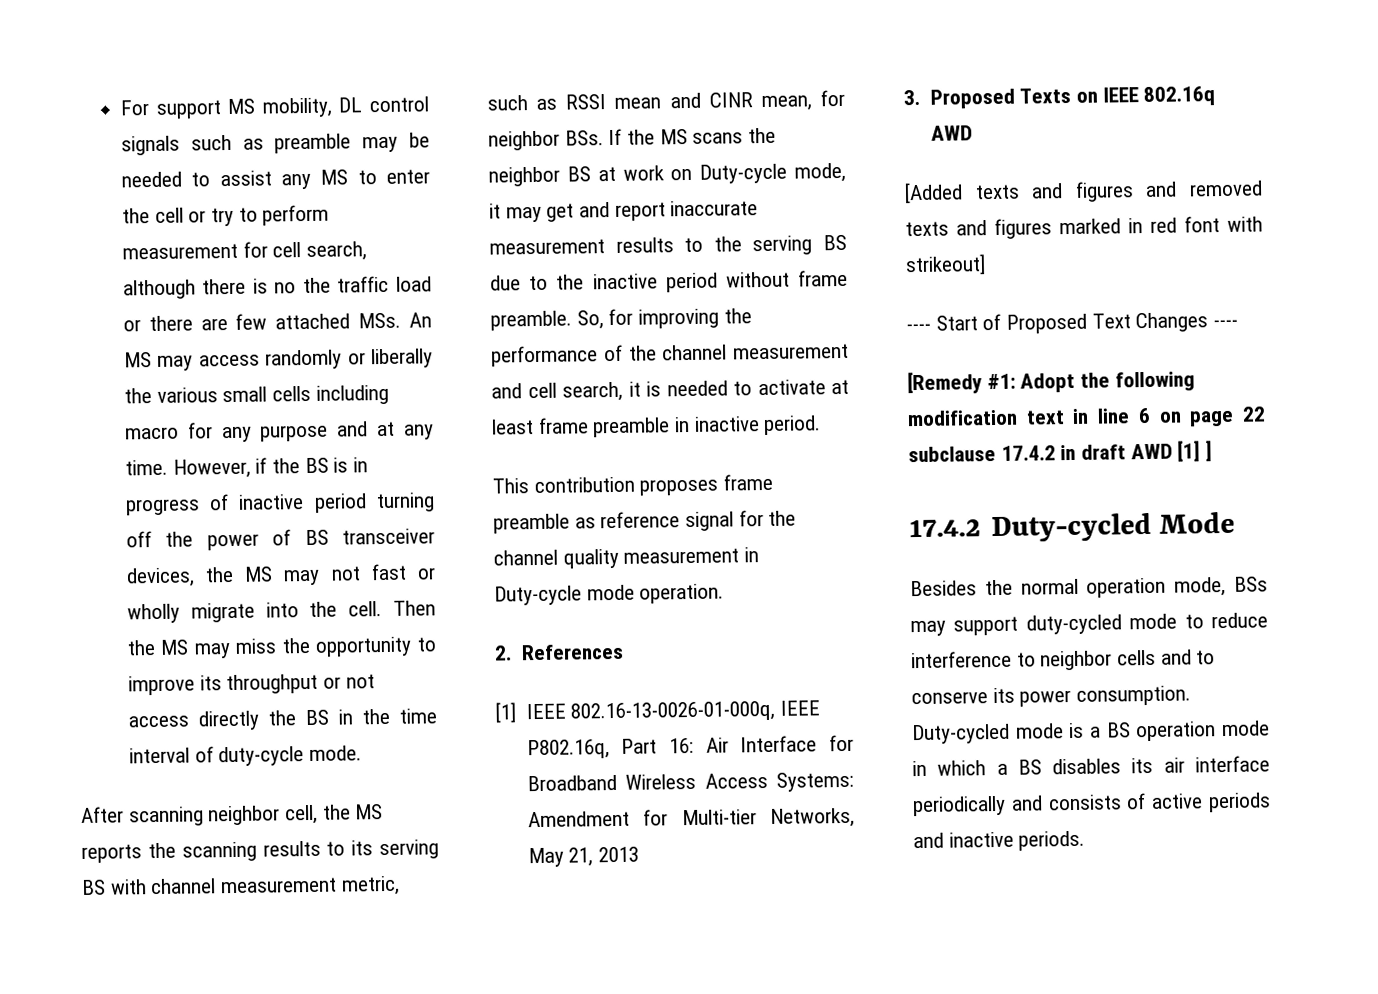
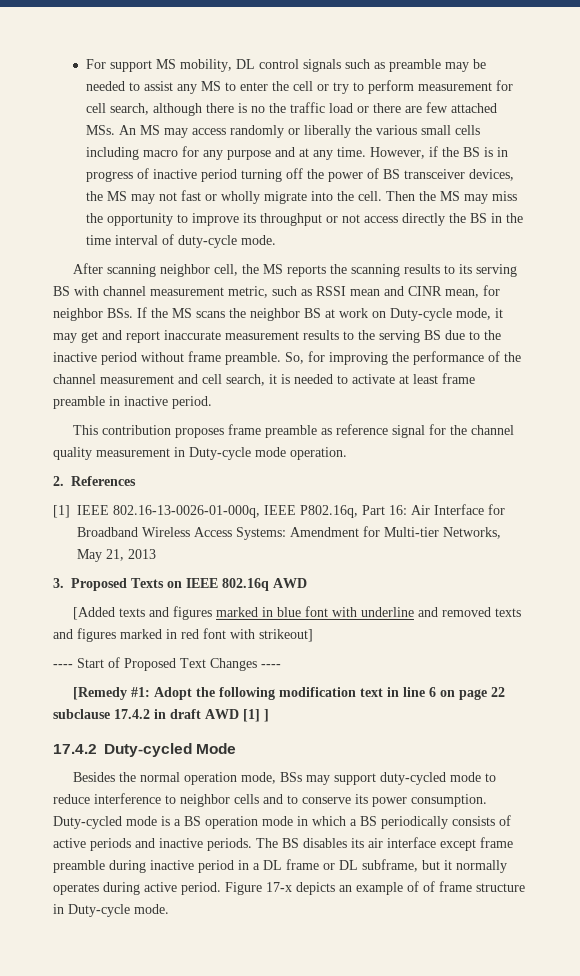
- [Added texts and figures and removed texts and figures marked in red font with strikeout]
+ [Added texts and figures marked in blue font with underline and removed texts and figures marked in red font with strikeout]
- Duty-cycled mode is a BS operation mode in which a BS disables its air interface periodically and consists of active periods and inactive periods.
+ Duty-cycled mode is a BS operation mode in which a BS periodically consists of active periods and inactive periods.
+ The BS disables its air interface except frame preamble during inactive period in a DL frame or DL subframe, but it normally operates during active period. Figure 17-x depicts an example of of frame structure in Duty-cycle mode.

